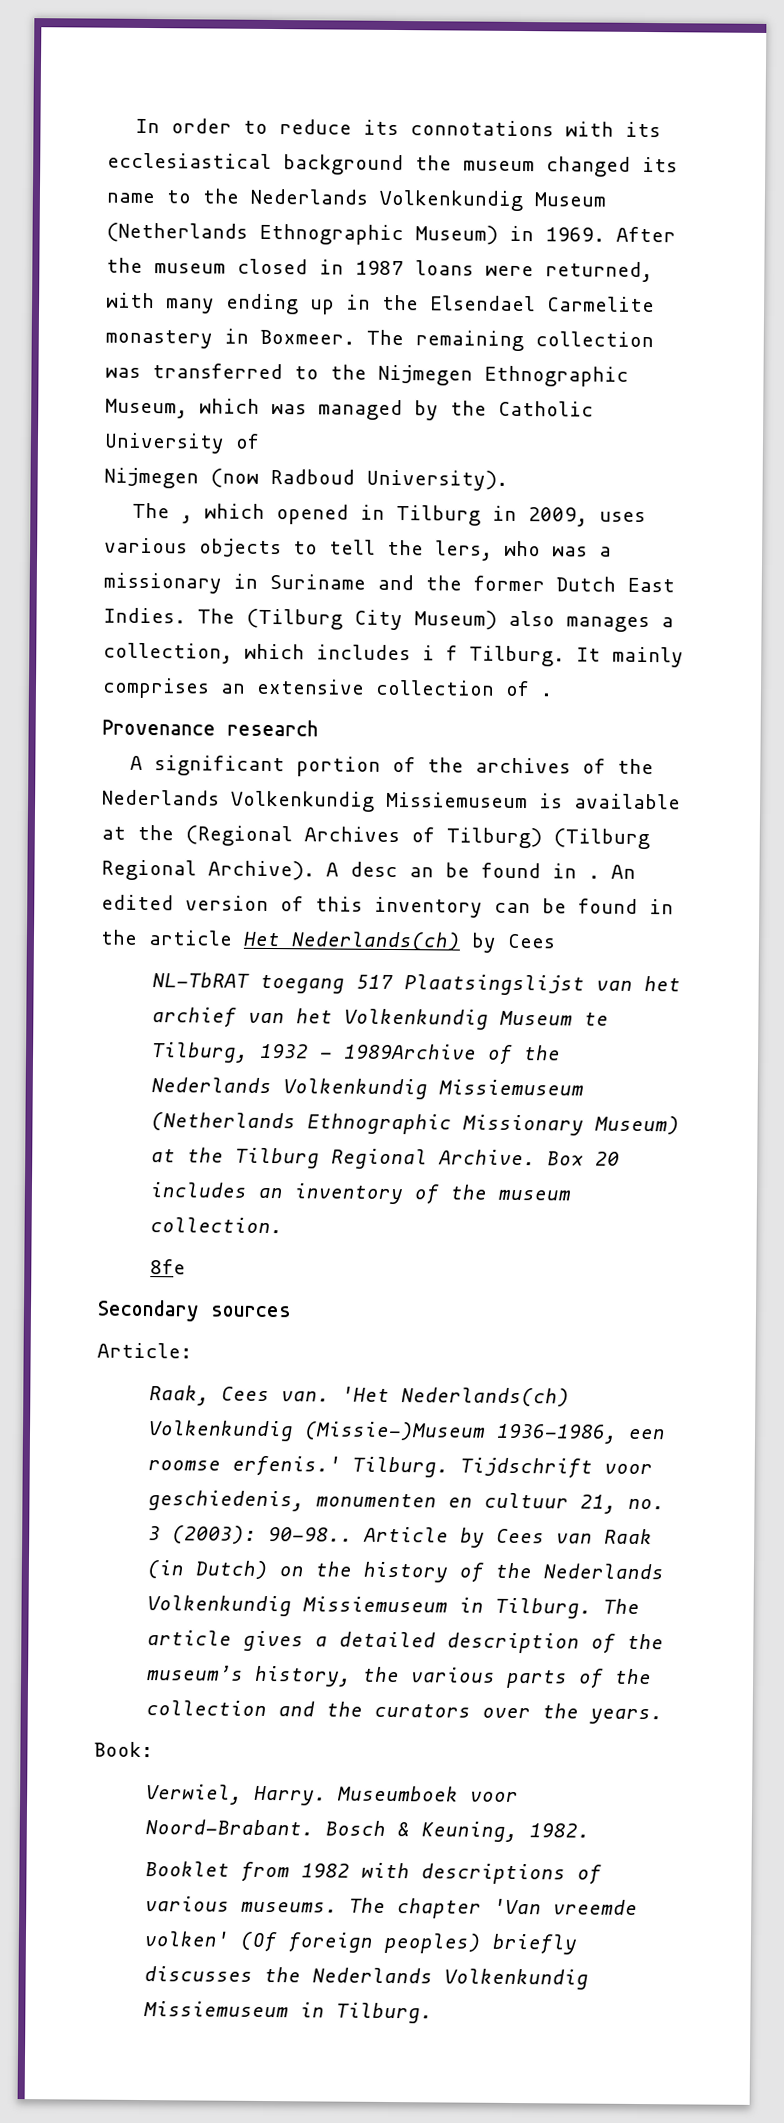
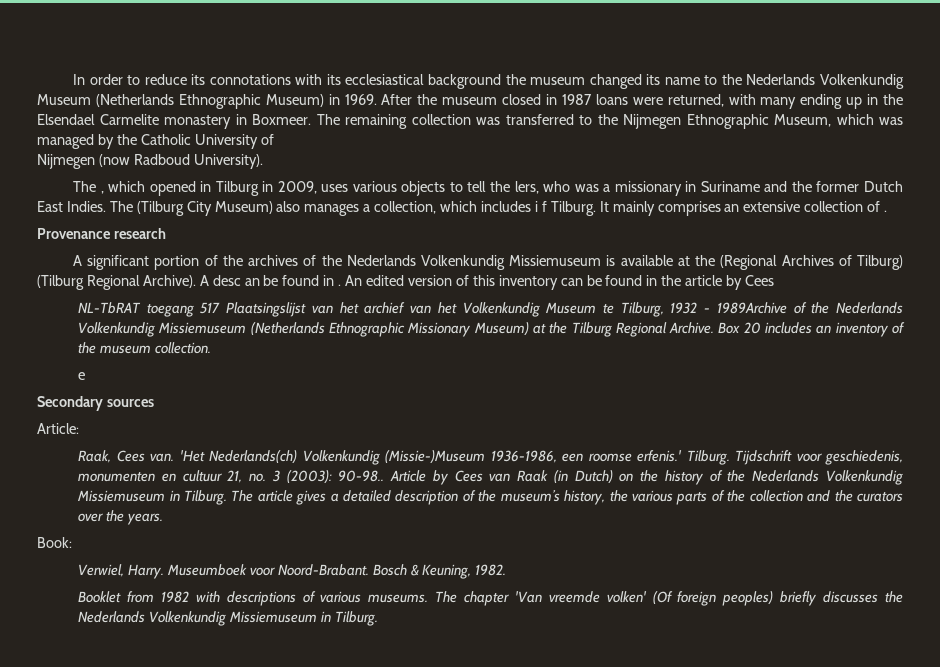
- An edited version of this inventory can be found in the article Het Nederlands(ch) by Cees
+ An edited version of this inventory can be found in the article by Cees
- 8fe
+ e

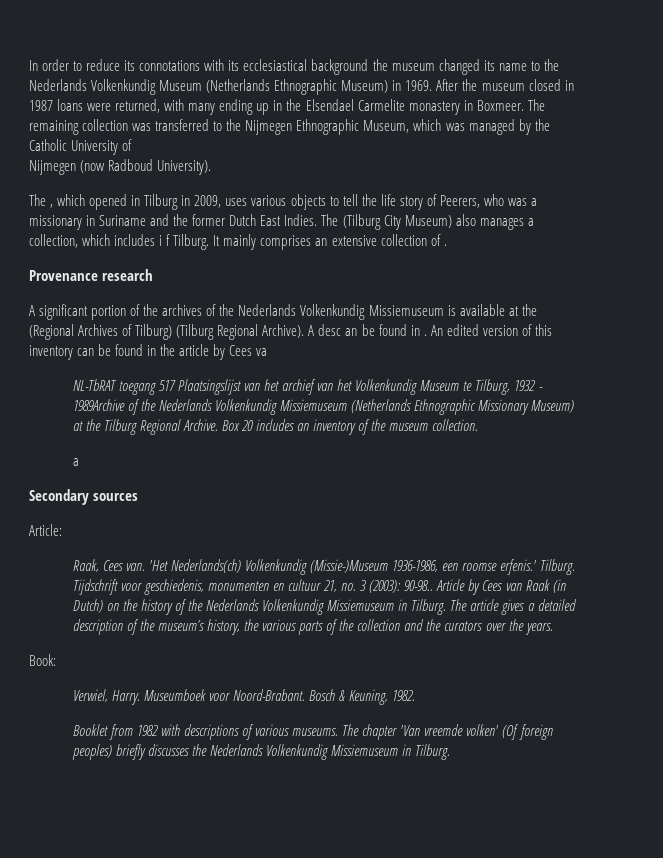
- The , which opened in Tilburg in 2009, uses various objects to tell the lers, who was a missionary in Suriname and the former Dutch East Indies.
+ The , which opened in Tilburg in 2009, uses various objects to tell the life story of Peerers, who was a missionary in Suriname and the former Dutch East Indies.
- An edited version of this inventory can be found in the article by Cees
+ An edited version of this inventory can be found in the article by Cees va
  Box 20 includes an inventory of the museum collection.
- e
+ a

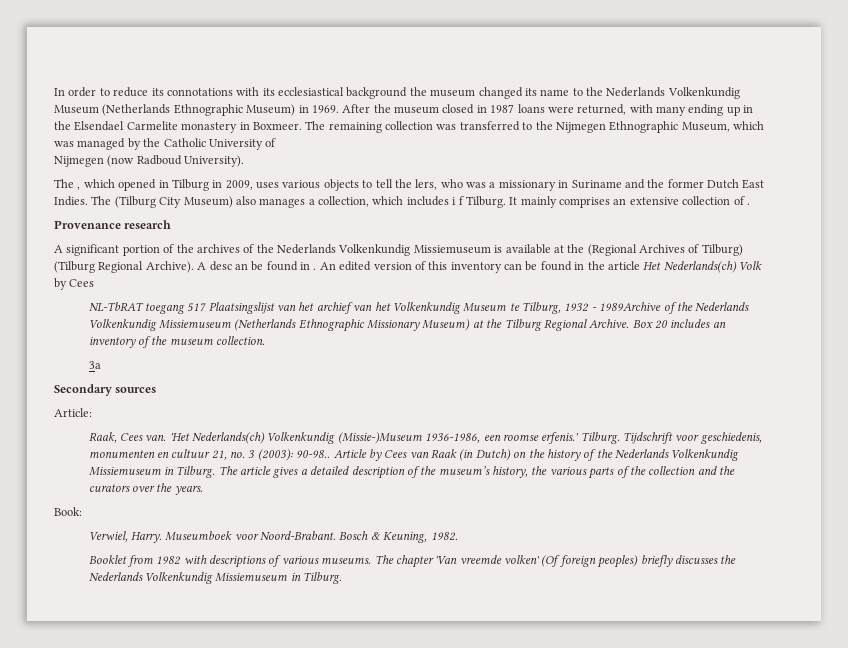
- The , which opened in Tilburg in 2009, uses various objects to tell the life story of Peerers, who was a missionary in Suriname and the former Dutch East Indies.
+ The , which opened in Tilburg in 2009, uses various objects to tell the lers, who was a missionary in Suriname and the former Dutch East Indies.
- An edited version of this inventory can be found in the article by Cees va
+ An edited version of this inventory can be found in the article Het Nederlands(ch) Volk by Cees
  Box 20 includes an inventory of the museum collection.
- a
+ 3a

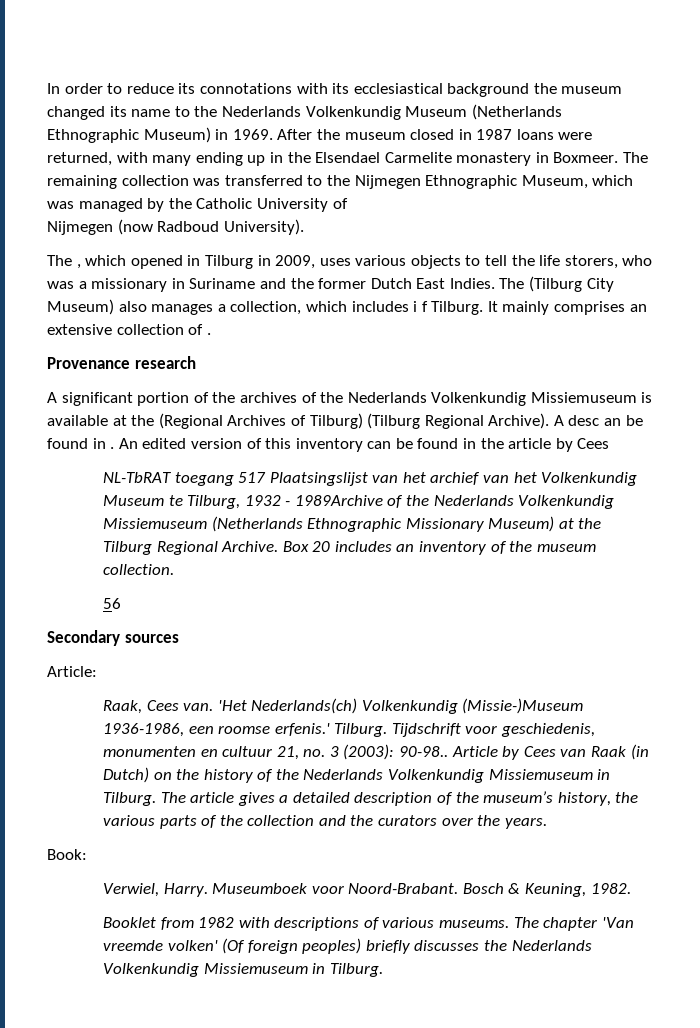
- The , which opened in Tilburg in 2009, uses various objects to tell the lers, who was a missionary in Suriname and the former Dutch East Indies.
+ The , which opened in Tilburg in 2009, uses various objects to tell the life storers, who was a missionary in Suriname and the former Dutch East Indies.
- An edited version of this inventory can be found in the article Het Nederlands(ch) Volk by Cees
+ An edited version of this inventory can be found in the article by Cees
- 3a
+ 56

